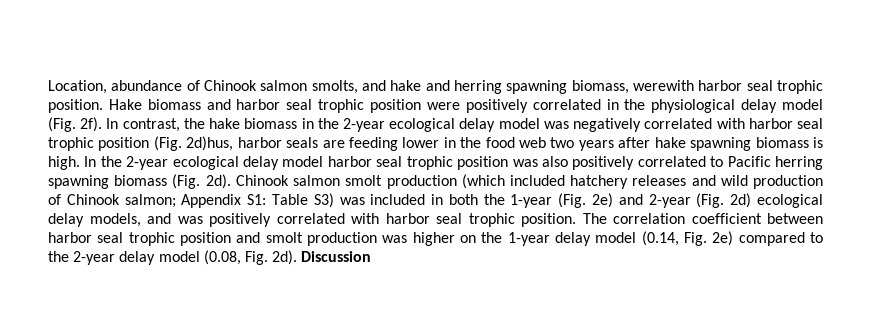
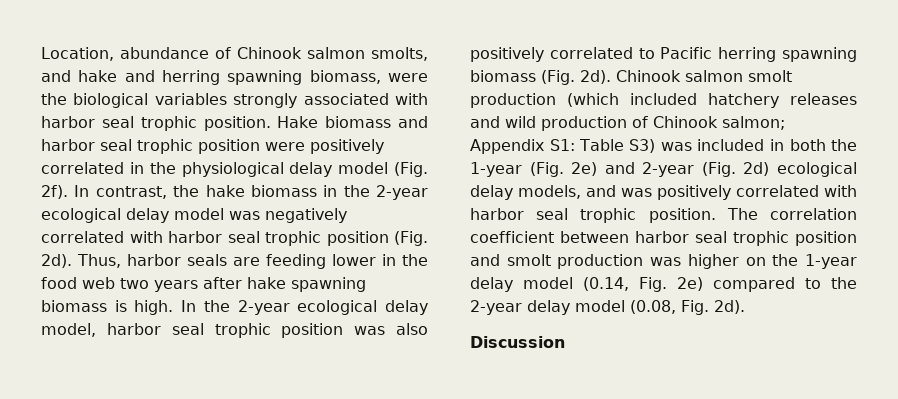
- Location, abundance of Chinook salmon smolts, and hake and herring spawning biomass, werewith harbor seal trophic position.
+ Location, abundance of Chinook salmon smolts, and hake and herring spawning biomass, were the biological variables strongly associated with harbor seal trophic position.
- In contrast, the hake biomass in the 2-year ecological delay model was negatively correlated with harbor seal trophic position (Fig. 2d)hus, harbor seals are feeding lower in the food web two years after hake spawning biomass is high.
+ In contrast, the hake biomass in the 2-year ecological delay model was negatively correlated with harbor seal trophic position (Fig. 2d). Thus, harbor seals are feeding lower in the food web two years after hake spawning biomass is high.
- In the 2-year ecological delay model harbor seal trophic position was also positively correlated to Pacific herring spawning biomass (Fig. 2d).
+ In the 2-year ecological delay model, harbor seal trophic position was also positively correlated to Pacific herring spawning biomass (Fig. 2d).
- The correlation coefficient between harbor seal trophic position and smolt production was higher on the 1-year delay model (0.14, Fig. 2e) compared to the 2-year delay model (0.08, Fig. 2d). Discussion
+ The correlation coefficient between harbor seal trophic position and smolt production was higher on the 1-year delay model (0.14, Fig. 2e) compared to the 2-year delay model (0.08, Fig. 2d).
+ Discussion

